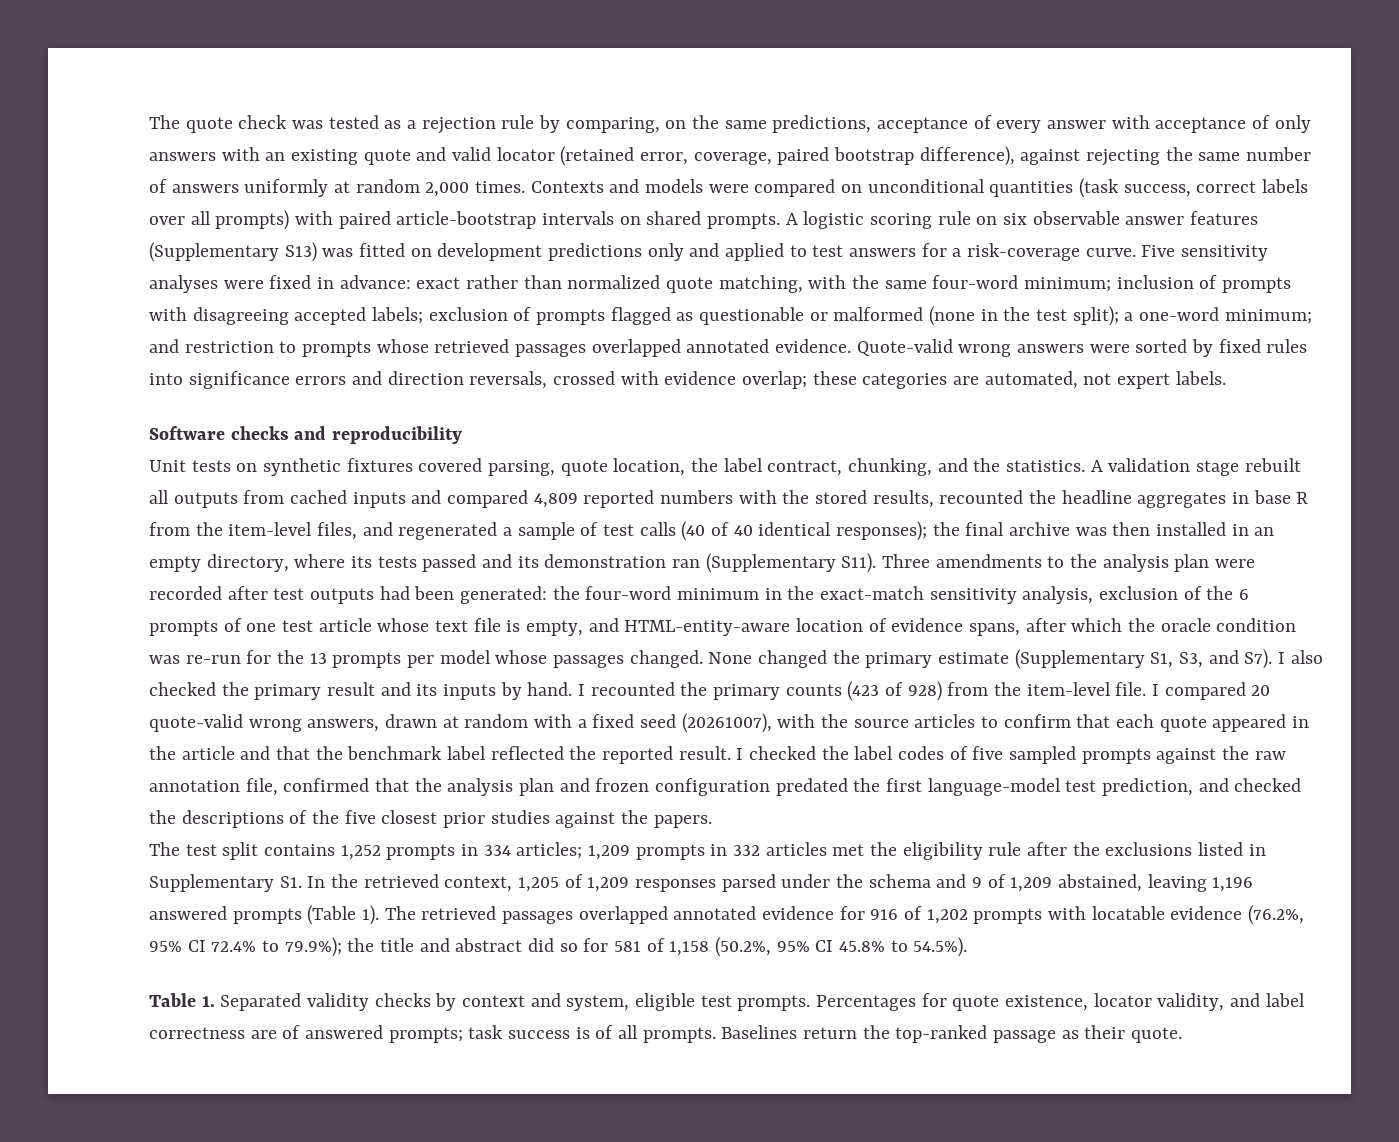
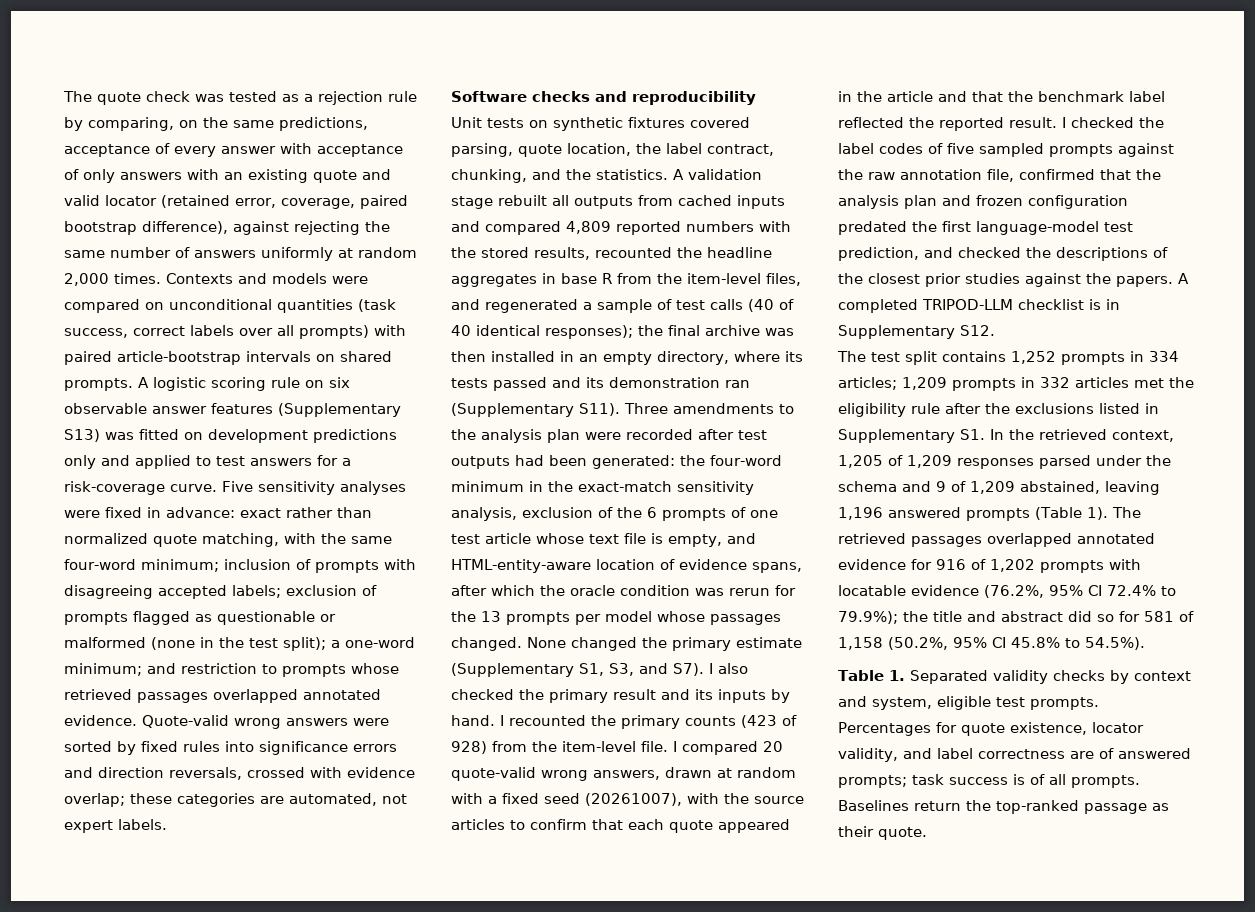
- Three amendments to the analysis plan were recorded after test outputs had been generated: the four-word minimum in the exact-match sensitivity analysis, exclusion of the 6 prompts of one test article whose text file is empty, and HTML-entity-aware location of evidence spans, after which the oracle condition was re-run for the 13 prompts per model whose passages changed.
+ Three amendments to the analysis plan were recorded after test outputs had been generated: the four-word minimum in the exact-match sensitivity analysis, exclusion of the 6 prompts of one test article whose text file is empty, and HTML-entity-aware location of evidence spans, after which the oracle condition was rerun for the 13 prompts per model whose passages changed.
- I checked the label codes of five sampled prompts against the raw annotation file, confirmed that the analysis plan and frozen configuration predated the first language-model test prediction, and checked the descriptions of the five closest prior studies against the papers.
+ I checked the label codes of five sampled prompts against the raw annotation file, confirmed that the analysis plan and frozen configuration predated the first language-model test prediction, and checked the descriptions of the closest prior studies against the papers. A completed TRIPOD-LLM checklist is in Supplementary S12.

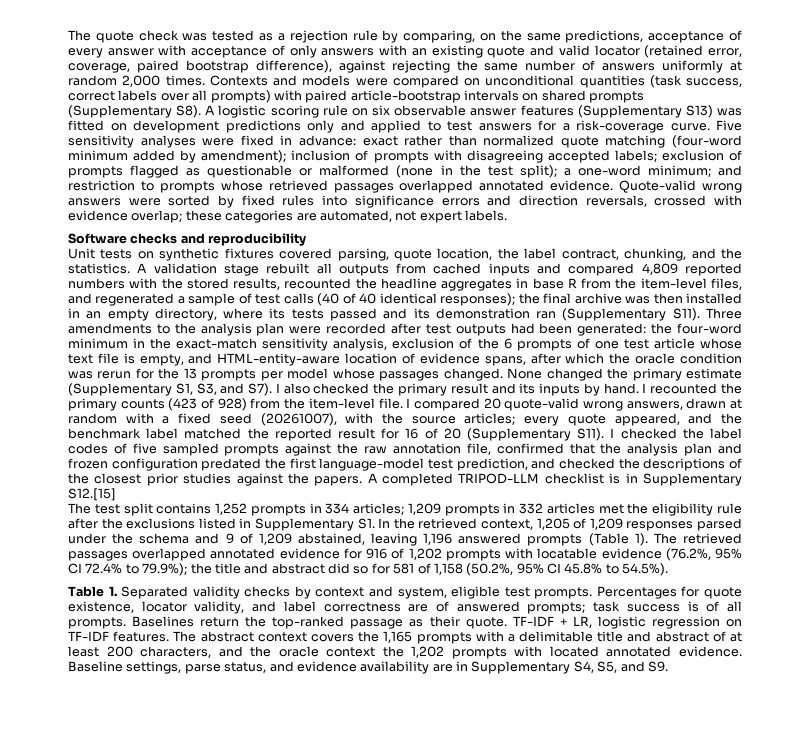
- Contexts and models were compared on unconditional quantities (task success, correct labels over all prompts) with paired article-bootstrap intervals on shared prompts. A logistic scoring rule on six observable answer features (Supplementary S13) was fitted on development predictions only and applied to test answers for a risk-coverage curve.
+ Contexts and models were compared on unconditional quantities (task success, correct labels over all prompts) with paired article-bootstrap intervals on shared prompts (Supplementary S8). A logistic scoring rule on six observable answer features (Supplementary S13) was fitted on development predictions only and applied to test answers for a risk-coverage curve.
- Five sensitivity analyses were fixed in advance: exact rather than normalized quote matching, with the same four-word minimum; inclusion of prompts with disagreeing accepted labels; exclusion of prompts flagged as questionable or malformed (none in the test split); a one-word minimum; and restriction to prompts whose retrieved passages overlapped annotated evidence.
+ Five sensitivity analyses were fixed in advance: exact rather than normalized quote matching (four-word minimum added by amendment); inclusion of prompts with disagreeing accepted labels; exclusion of prompts flagged as questionable or malformed (none in the test split); a one-word minimum; and restriction to prompts whose retrieved passages overlapped annotated evidence.
- I compared 20 quote-valid wrong answers, drawn at random with a fixed seed (20261007), with the source articles to confirm that each quote appeared in the article and that the benchmark label reflected the reported result.
+ I compared 20 quote-valid wrong answers, drawn at random with a fixed seed (20261007), with the source articles; every quote appeared, and the benchmark label matched the reported result for 16 of 20 (Supplementary S11).
- A completed TRIPOD-LLM checklist is in Supplementary S12.
+ A completed TRIPOD-LLM checklist is in Supplementary S12.[15]
+ TF-IDF + LR, logistic regression on TF-IDF features. The abstract context covers the 1,165 prompts with a delimitable title and abstract of at least 200 characters, and the oracle context the 1,202 prompts with located annotated evidence. Baseline settings, parse status, and evidence availability are in Supplementary S4, S5, and S9.

